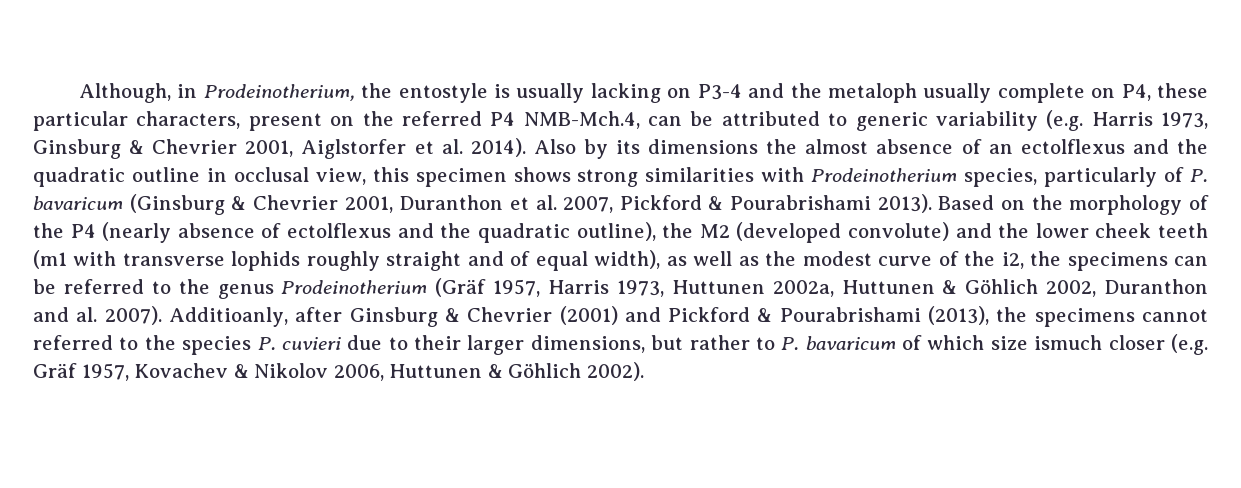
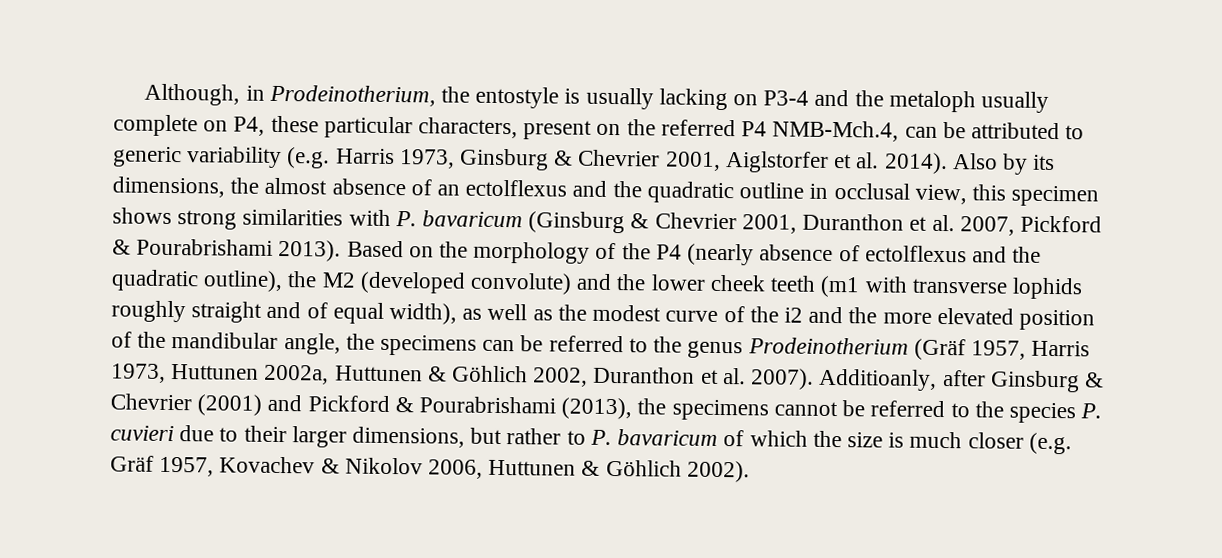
- Also by its dimensions the almost absence of an ectolflexus and the quadratic outline in occlusal view, this specimen shows strong similarities with Prodeinotherium species, particularly of P. bavaricum (Ginsburg & Chevrier 2001, Duranthon et al. 2007, Pickford & Pourabrishami 2013).
+ Also by its dimensions, the almost absence of an ectolflexus and the quadratic outline in occlusal view, this specimen shows strong similarities with P. bavaricum (Ginsburg & Chevrier 2001, Duranthon et al. 2007, Pickford & Pourabrishami 2013).
- Based on the morphology of the P4 (nearly absence of ectolflexus and the quadratic outline), the M2 (developed convolute) and the lower cheek teeth (m1 with transverse lophids roughly straight and of equal width), as well as the modest curve of the i2, the specimens can be referred to the genus Prodeinotherium (Gräf 1957, Harris 1973, Huttunen 2002a, Huttunen & Göhlich 2002, Duranthon and al. 2007).
+ Based on the morphology of the P4 (nearly absence of ectolflexus and the quadratic outline), the M2 (developed convolute) and the lower cheek teeth (m1 with transverse lophids roughly straight and of equal width), as well as the modest curve of the i2 and the more elevated position of the mandibular angle, the specimens can be referred to the genus Prodeinotherium (Gräf 1957, Harris 1973, Huttunen 2002a, Huttunen & Göhlich 2002, Duranthon et al. 2007).
- Additioanly, after Ginsburg & Chevrier (2001) and Pickford & Pourabrishami (2013), the specimens cannot referred to the species P. cuvieri due to their larger dimensions, but rather to P. bavaricum of which size ismuch closer (e.g. Gräf 1957, Kovachev & Nikolov 2006, Huttunen & Göhlich 2002).
+ Additioanly, after Ginsburg & Chevrier (2001) and Pickford & Pourabrishami (2013), the specimens cannot be referred to the species P. cuvieri due to their larger dimensions, but rather to P. bavaricum of which the size is much closer (e.g. Gräf 1957, Kovachev & Nikolov 2006, Huttunen & Göhlich 2002).

